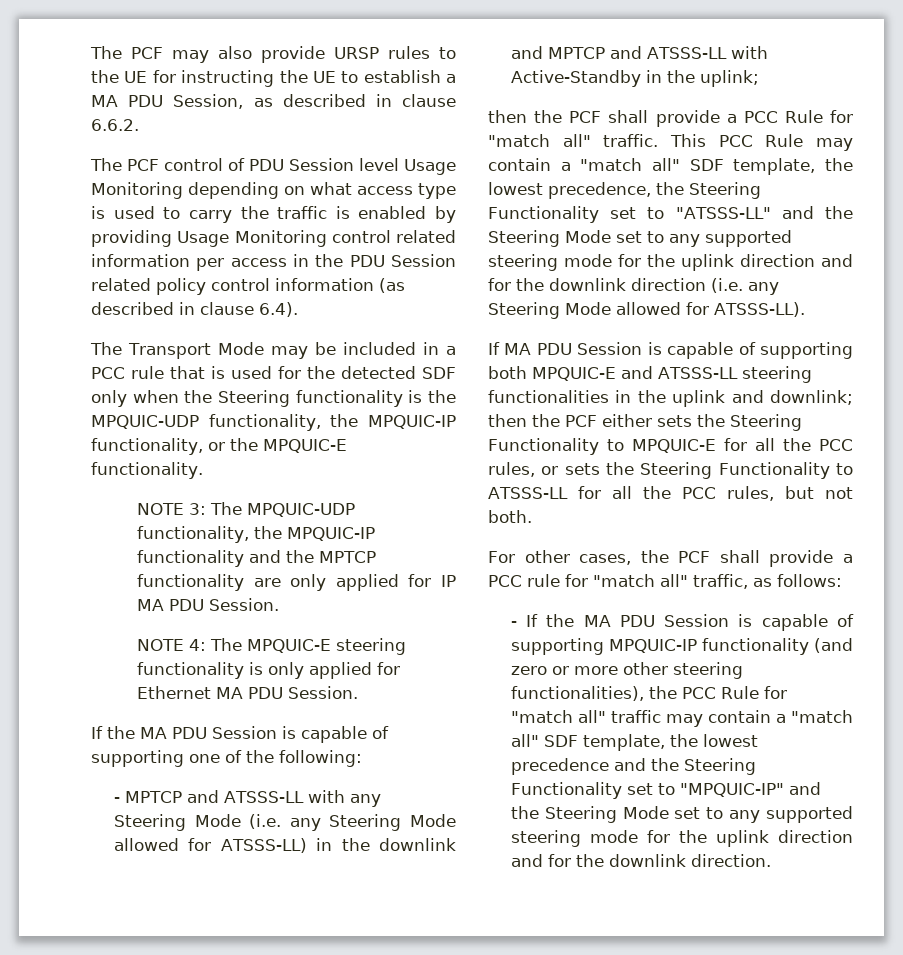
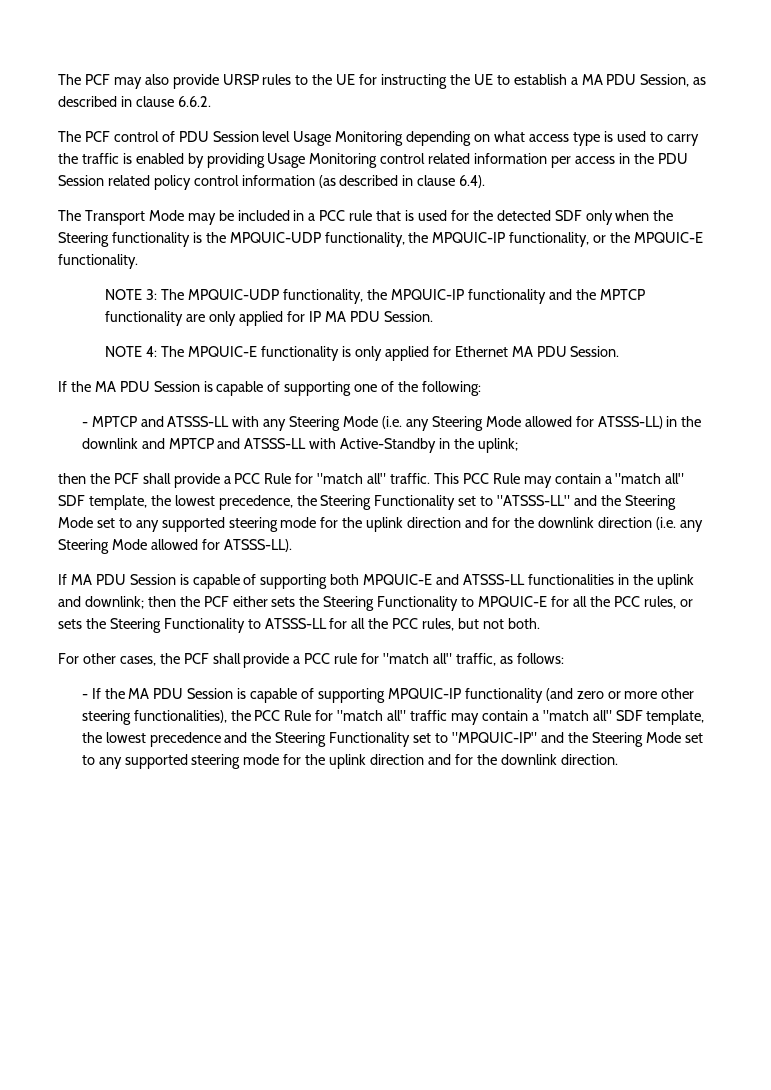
- NOTE 4: The MPQUIC-E steering functionality is only applied for Ethernet MA PDU Session.
+ NOTE 4: The MPQUIC-E functionality is only applied for Ethernet MA PDU Session.
- If MA PDU Session is capable of supporting both MPQUIC-E and ATSSS-LL steering functionalities in the uplink and downlink; then the PCF either sets the Steering Functionality to MPQUIC-E for all the PCC rules, or sets the Steering Functionality to ATSSS-LL for all the PCC rules, but not both.
+ If MA PDU Session is capable of supporting both MPQUIC-E and ATSSS-LL functionalities in the uplink and downlink; then the PCF either sets the Steering Functionality to MPQUIC-E for all the PCC rules, or sets the Steering Functionality to ATSSS-LL for all the PCC rules, but not both.

